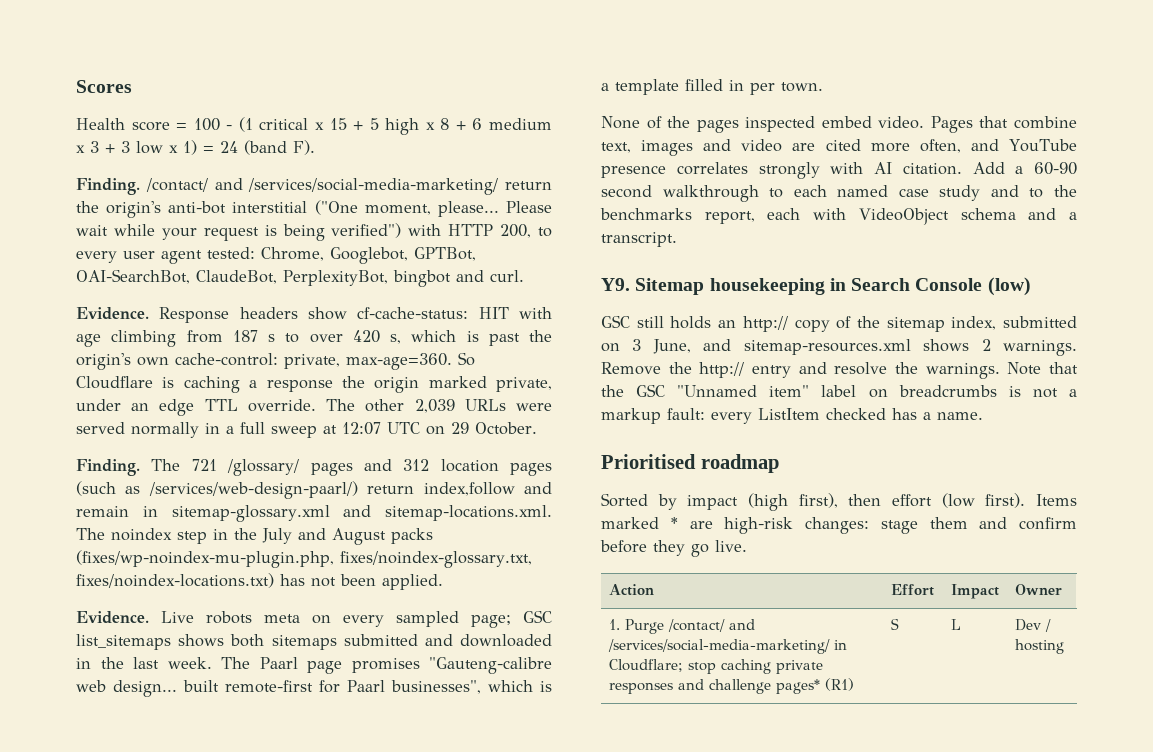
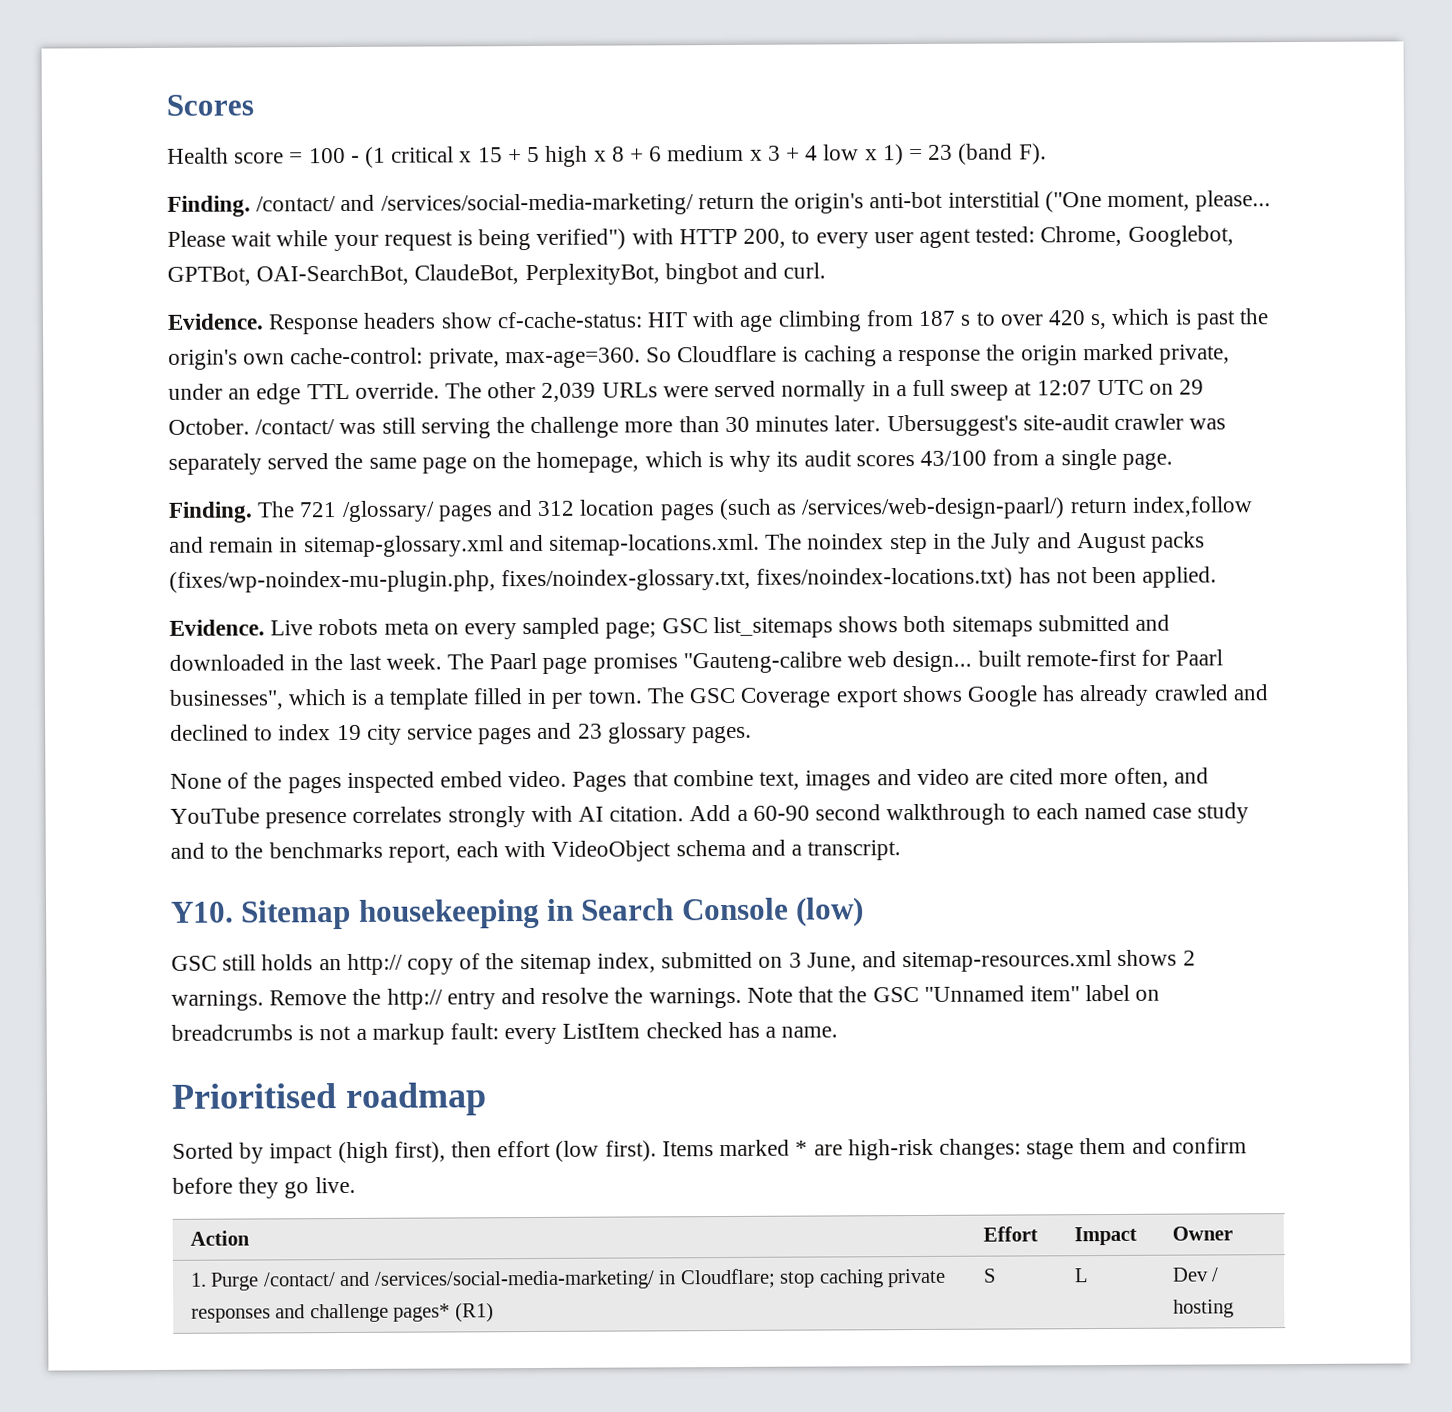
- Health score = 100 - (1 critical x 15 + 5 high x 8 + 6 medium x 3 + 3 low x 1) = 24 (band F).
+ Health score = 100 - (1 critical x 15 + 5 high x 8 + 6 medium x 3 + 4 low x 1) = 23 (band F).
+ /contact/ was still serving the challenge more than 30 minutes later. Ubersuggest's site-audit crawler was separately served the same page on the homepage, which is why its audit scores 43/100 from a single page.
+ The GSC Coverage export shows Google has already crawled and declined to index 19 city service pages and 23 glossary pages.
- Y9. Sitemap housekeeping in Search Console (low)
+ Y10. Sitemap housekeeping in Search Console (low)

